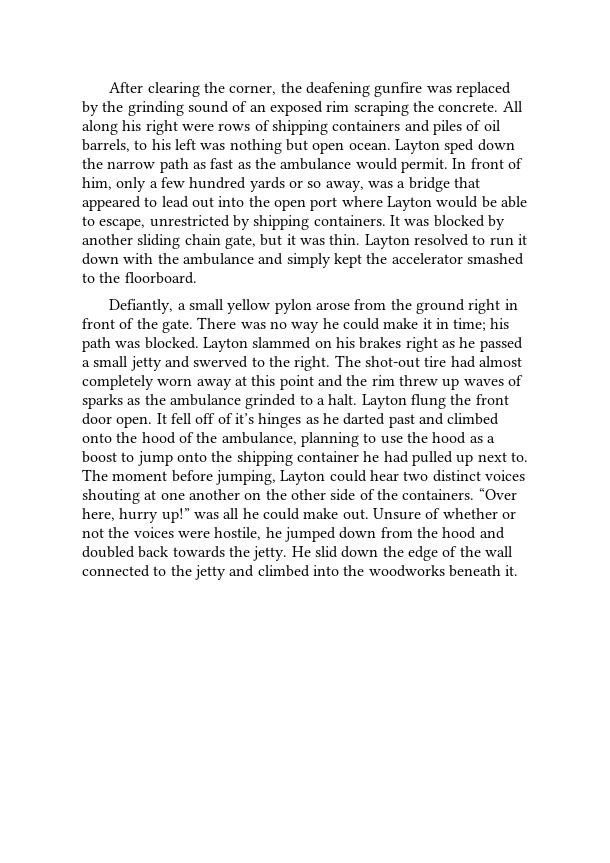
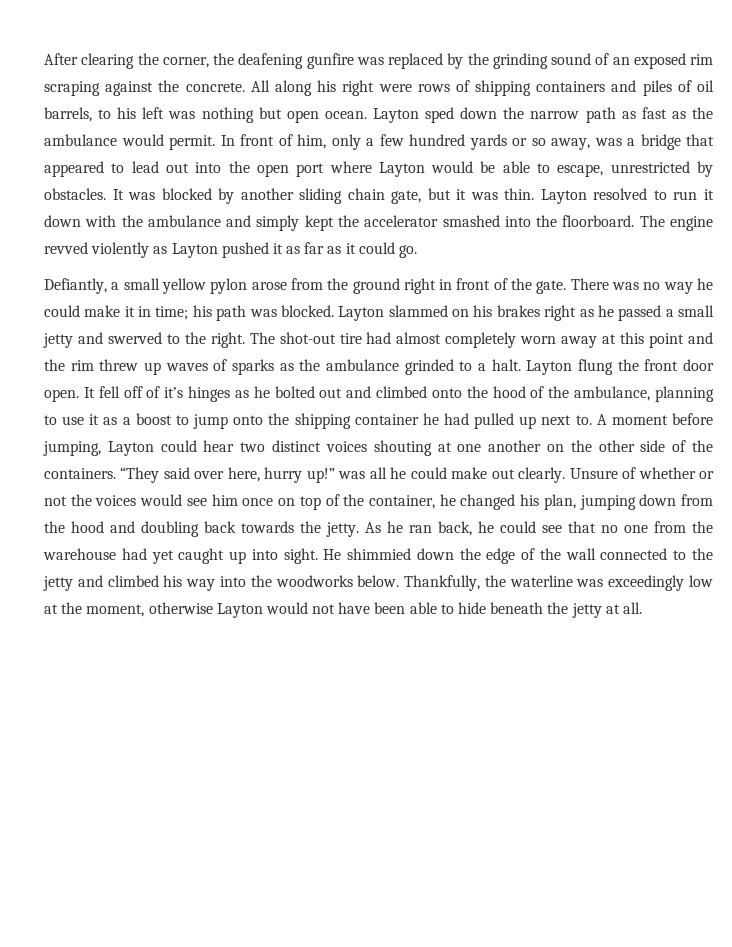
- After clearing the corner, the deafening gunfire was replaced by the grinding sound of an exposed rim scraping the concrete.
+ After clearing the corner, the deafening gunfire was replaced by the grinding sound of an exposed rim scraping against the concrete.
- In front of him, only a few hundred yards or so away, was a bridge that appeared to lead out into the open port where Layton would be able to escape, unrestricted by shipping containers.
+ In front of him, only a few hundred yards or so away, was a bridge that appeared to lead out into the open port where Layton would be able to escape, unrestricted by obstacles.
- Layton resolved to run it down with the ambulance and simply kept the accelerator smashed to the floorboard.
+ Layton resolved to run it down with the ambulance and simply kept the accelerator smashed into the floorboard. The engine revved violently as Layton pushed it as far as it could go.
- It fell off of it’s hinges as he darted past and climbed onto the hood of the ambulance, planning to use the hood as a boost to jump onto the shipping container he had pulled up next to.
+ It fell off of it’s hinges as he bolted out and climbed onto the hood of the ambulance, planning to use it as a boost to jump onto the shipping container he had pulled up next to.
- The moment before jumping, Layton could hear two distinct voices shouting at one another on the other side of the containers.
+ A moment before jumping, Layton could hear two distinct voices shouting at one another on the other side of the containers.
- “Over here, hurry up!” was all he could make out.
+ “They said over here, hurry up!” was all he could make out clearly.
- Unsure of whether or not the voices were hostile, he jumped down from the hood and doubled back towards the jetty.
+ Unsure of whether or not the voices would see him once on top of the container, he changed his plan, jumping down from the hood and doubling back towards the jetty.
- He slid down the edge of the wall connected to the jetty and climbed into the woodworks beneath it.
+ As he ran back, he could see that no one from the warehouse had yet caught up into sight. He shimmied down the edge of the wall connected to the jetty and climbed his way into the woodworks below. Thankfully, the waterline was exceedingly low at the moment, otherwise Layton would not have been able to hide beneath the jetty at all.

